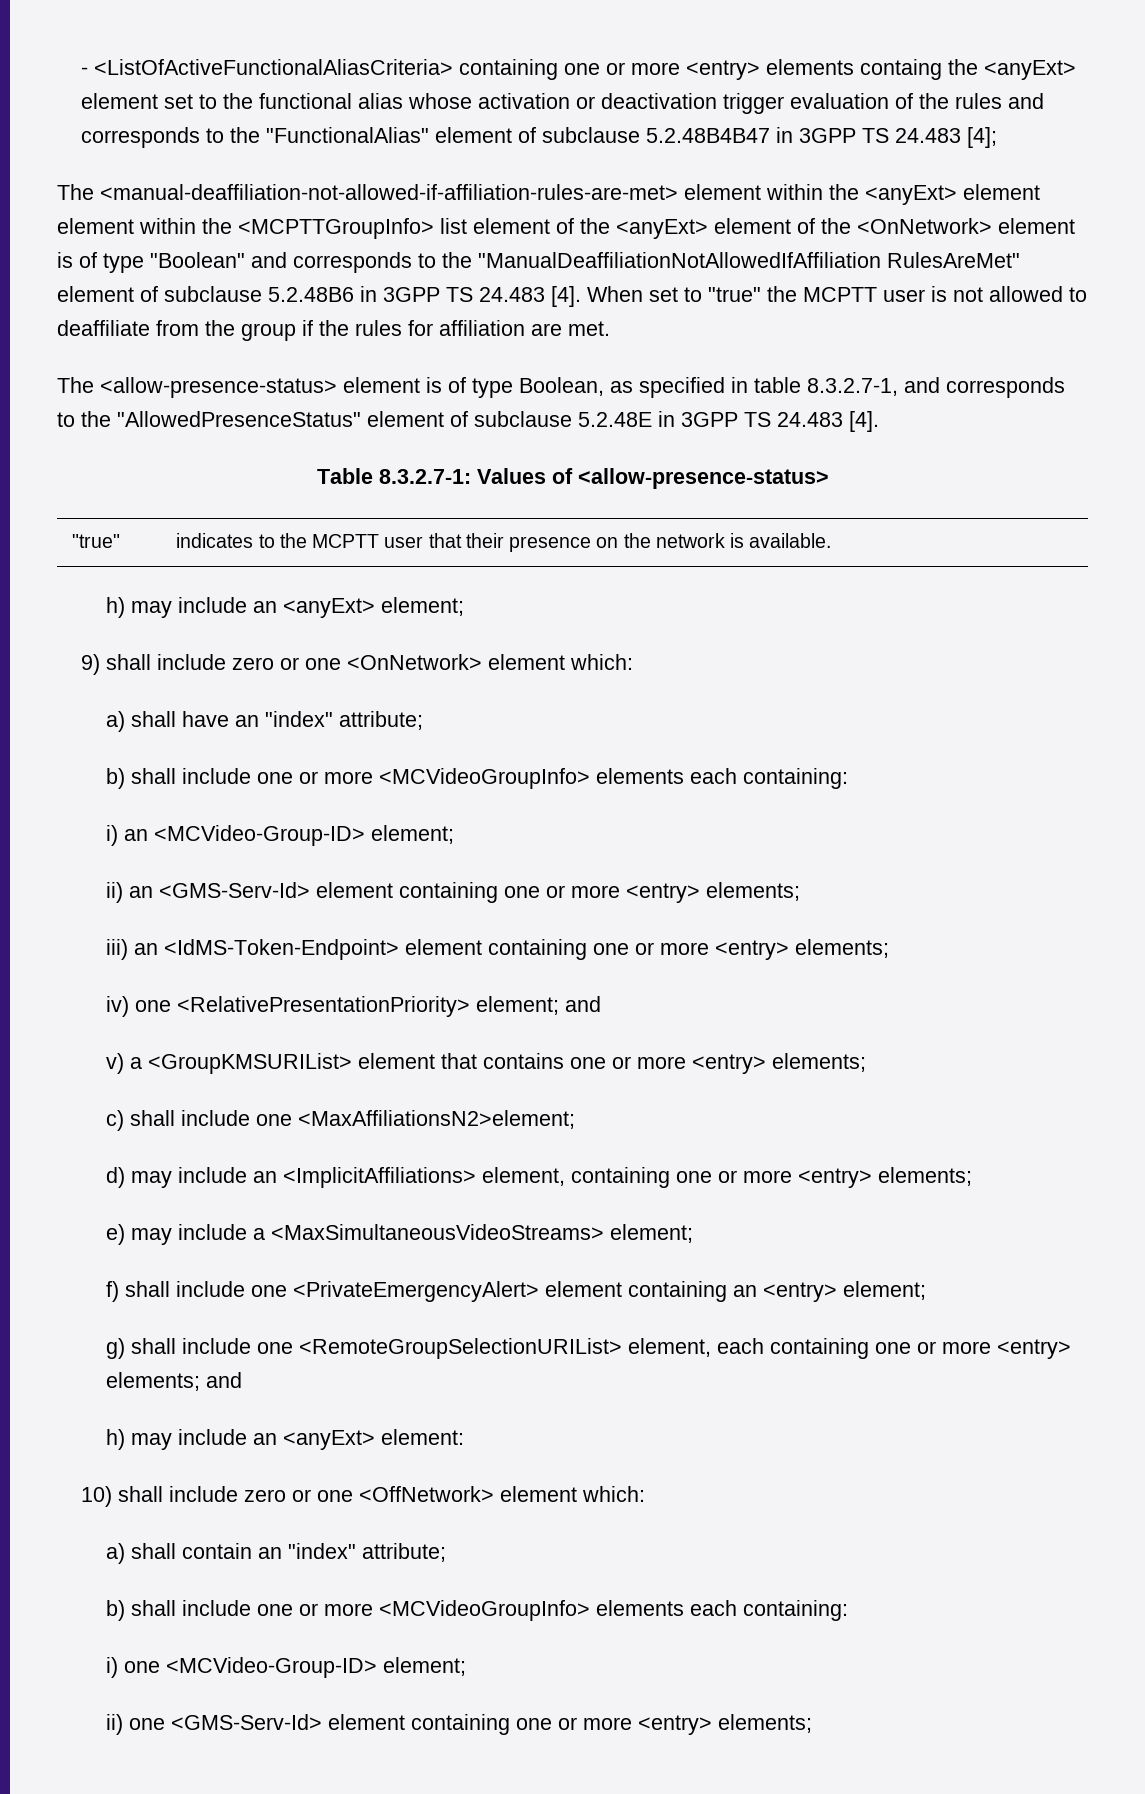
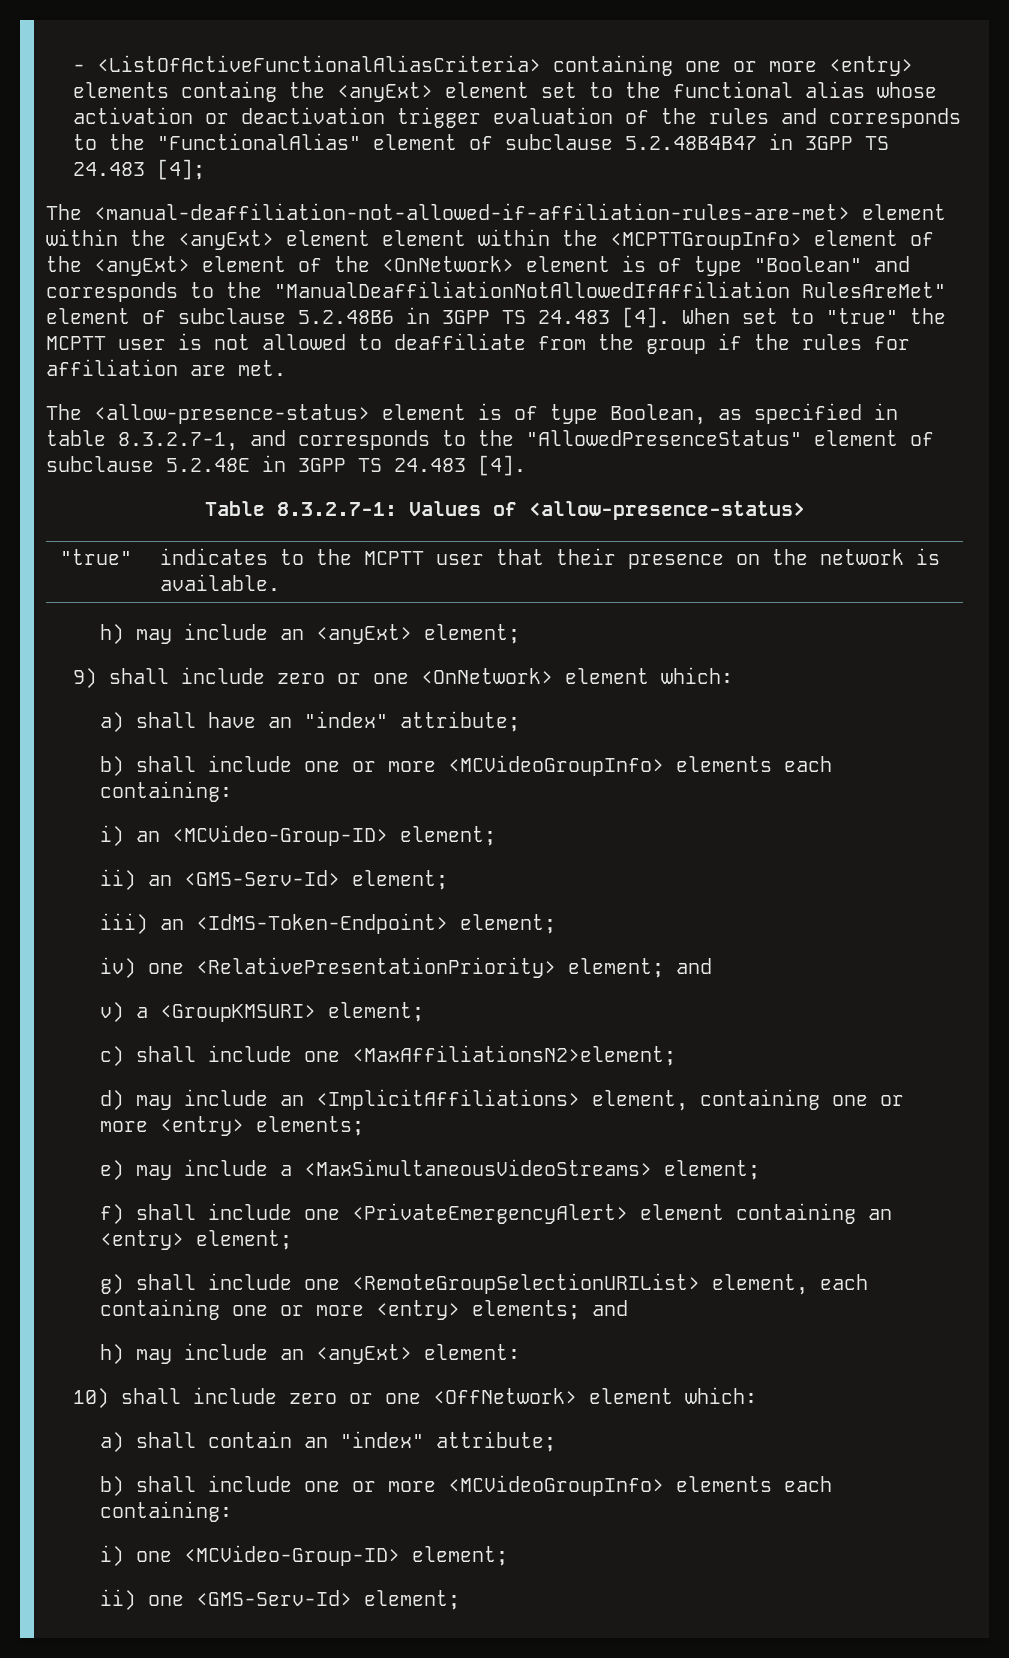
- The <manual-deaffiliation-not-allowed-if-affiliation-rules-are-met> element within the <anyExt> element element within the <MCPTTGroupInfo> list element of the <anyExt> element of the <OnNetwork> element is of type "Boolean" and corresponds to the "ManualDeaffiliationNotAllowedIfAffiliation RulesAreMet" element of subclause 5.2.48B6 in 3GPP TS 24.483 [4].
+ The <manual-deaffiliation-not-allowed-if-affiliation-rules-are-met> element within the <anyExt> element element within the <MCPTTGroupInfo> element of the <anyExt> element of the <OnNetwork> element is of type "Boolean" and corresponds to the "ManualDeaffiliationNotAllowedIfAffiliation RulesAreMet" element of subclause 5.2.48B6 in 3GPP TS 24.483 [4].
- ii) an <GMS-Serv-Id> element containing one or more <entry> elements;
- iii) an <IdMS-Token-Endpoint> element containing one or more <entry> elements;
+ ii) an <GMS-Serv-Id> element;
+ iii) an <IdMS-Token-Endpoint> element;
- v) a <GroupKMSURIList> element that contains one or more <entry> elements;
+ v) a <GroupKMSURI> element;
- ii) one <GMS-Serv-Id> element containing one or more <entry> elements;
+ ii) one <GMS-Serv-Id> element;

